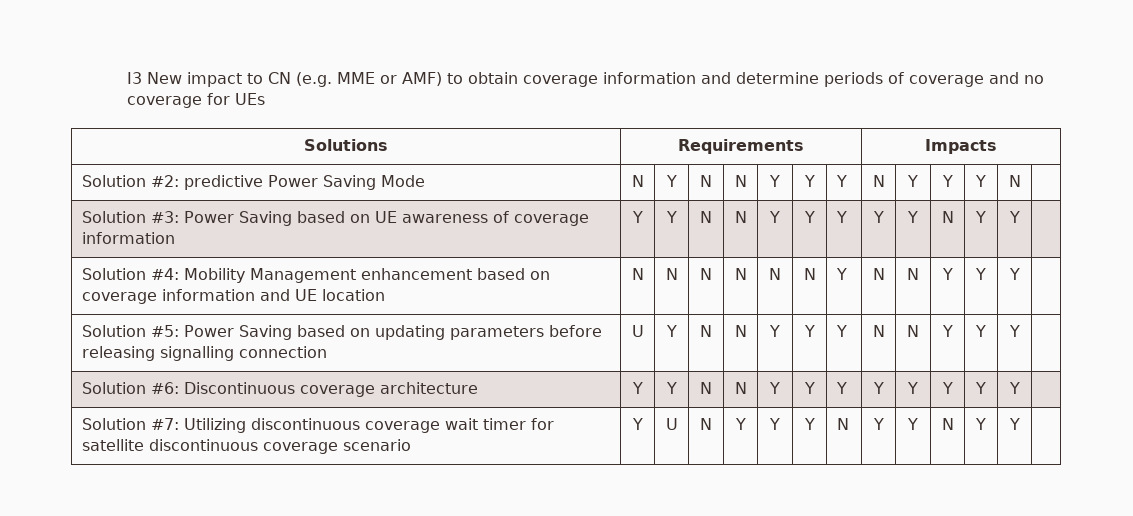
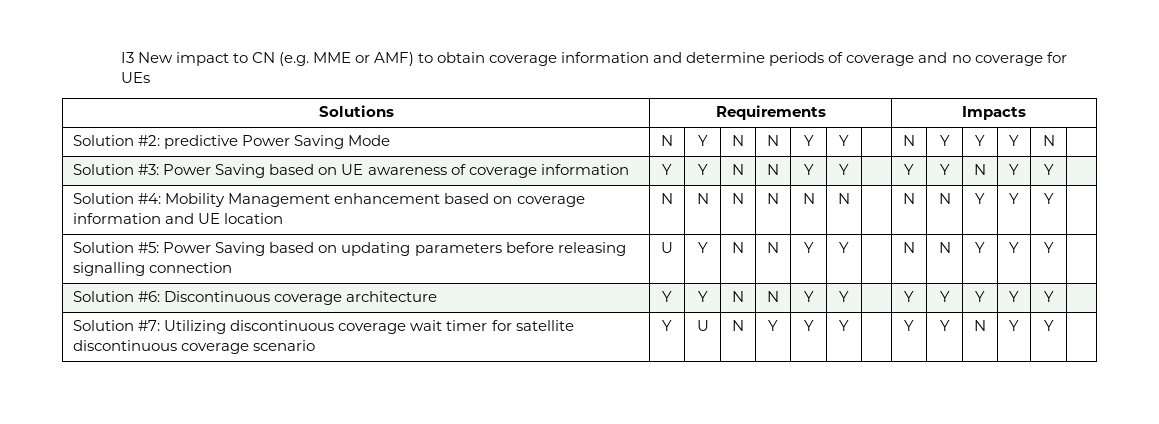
- Solution #2: predictive Power Saving Mode | N | Y | N | N | Y | Y | Y | N | Y | Y | Y | N |
+ Solution #2: predictive Power Saving Mode | N | Y | N | N | Y | Y | | N | Y | Y | Y | N |
- Solution #3: Power Saving based on UE awareness of coverage information | Y | Y | N | N | Y | Y | Y | Y | Y | N | Y | Y |
+ Solution #3: Power Saving based on UE awareness of coverage information | Y | Y | N | N | Y | Y | | Y | Y | N | Y | Y |
- Solution #4: Mobility Management enhancement based on coverage information and UE location | N | N | N | N | N | N | Y | N | N | Y | Y | Y |
+ Solution #4: Mobility Management enhancement based on coverage information and UE location | N | N | N | N | N | N | | N | N | Y | Y | Y |
- Solution #5: Power Saving based on updating parameters before releasing signalling connection | U | Y | N | N | Y | Y | Y | N | N | Y | Y | Y |
+ Solution #5: Power Saving based on updating parameters before releasing signalling connection | U | Y | N | N | Y | Y | | N | N | Y | Y | Y |
- Solution #6: Discontinuous coverage architecture | Y | Y | N | N | Y | Y | Y | Y | Y | Y | Y | Y |
+ Solution #6: Discontinuous coverage architecture | Y | Y | N | N | Y | Y | | Y | Y | Y | Y | Y |
- Solution #7: Utilizing discontinuous coverage wait timer for satellite discontinuous coverage scenario | Y | U | N | Y | Y | Y | N | Y | Y | N | Y | Y |
+ Solution #7: Utilizing discontinuous coverage wait timer for satellite discontinuous coverage scenario | Y | U | N | Y | Y | Y | | Y | Y | N | Y | Y |

